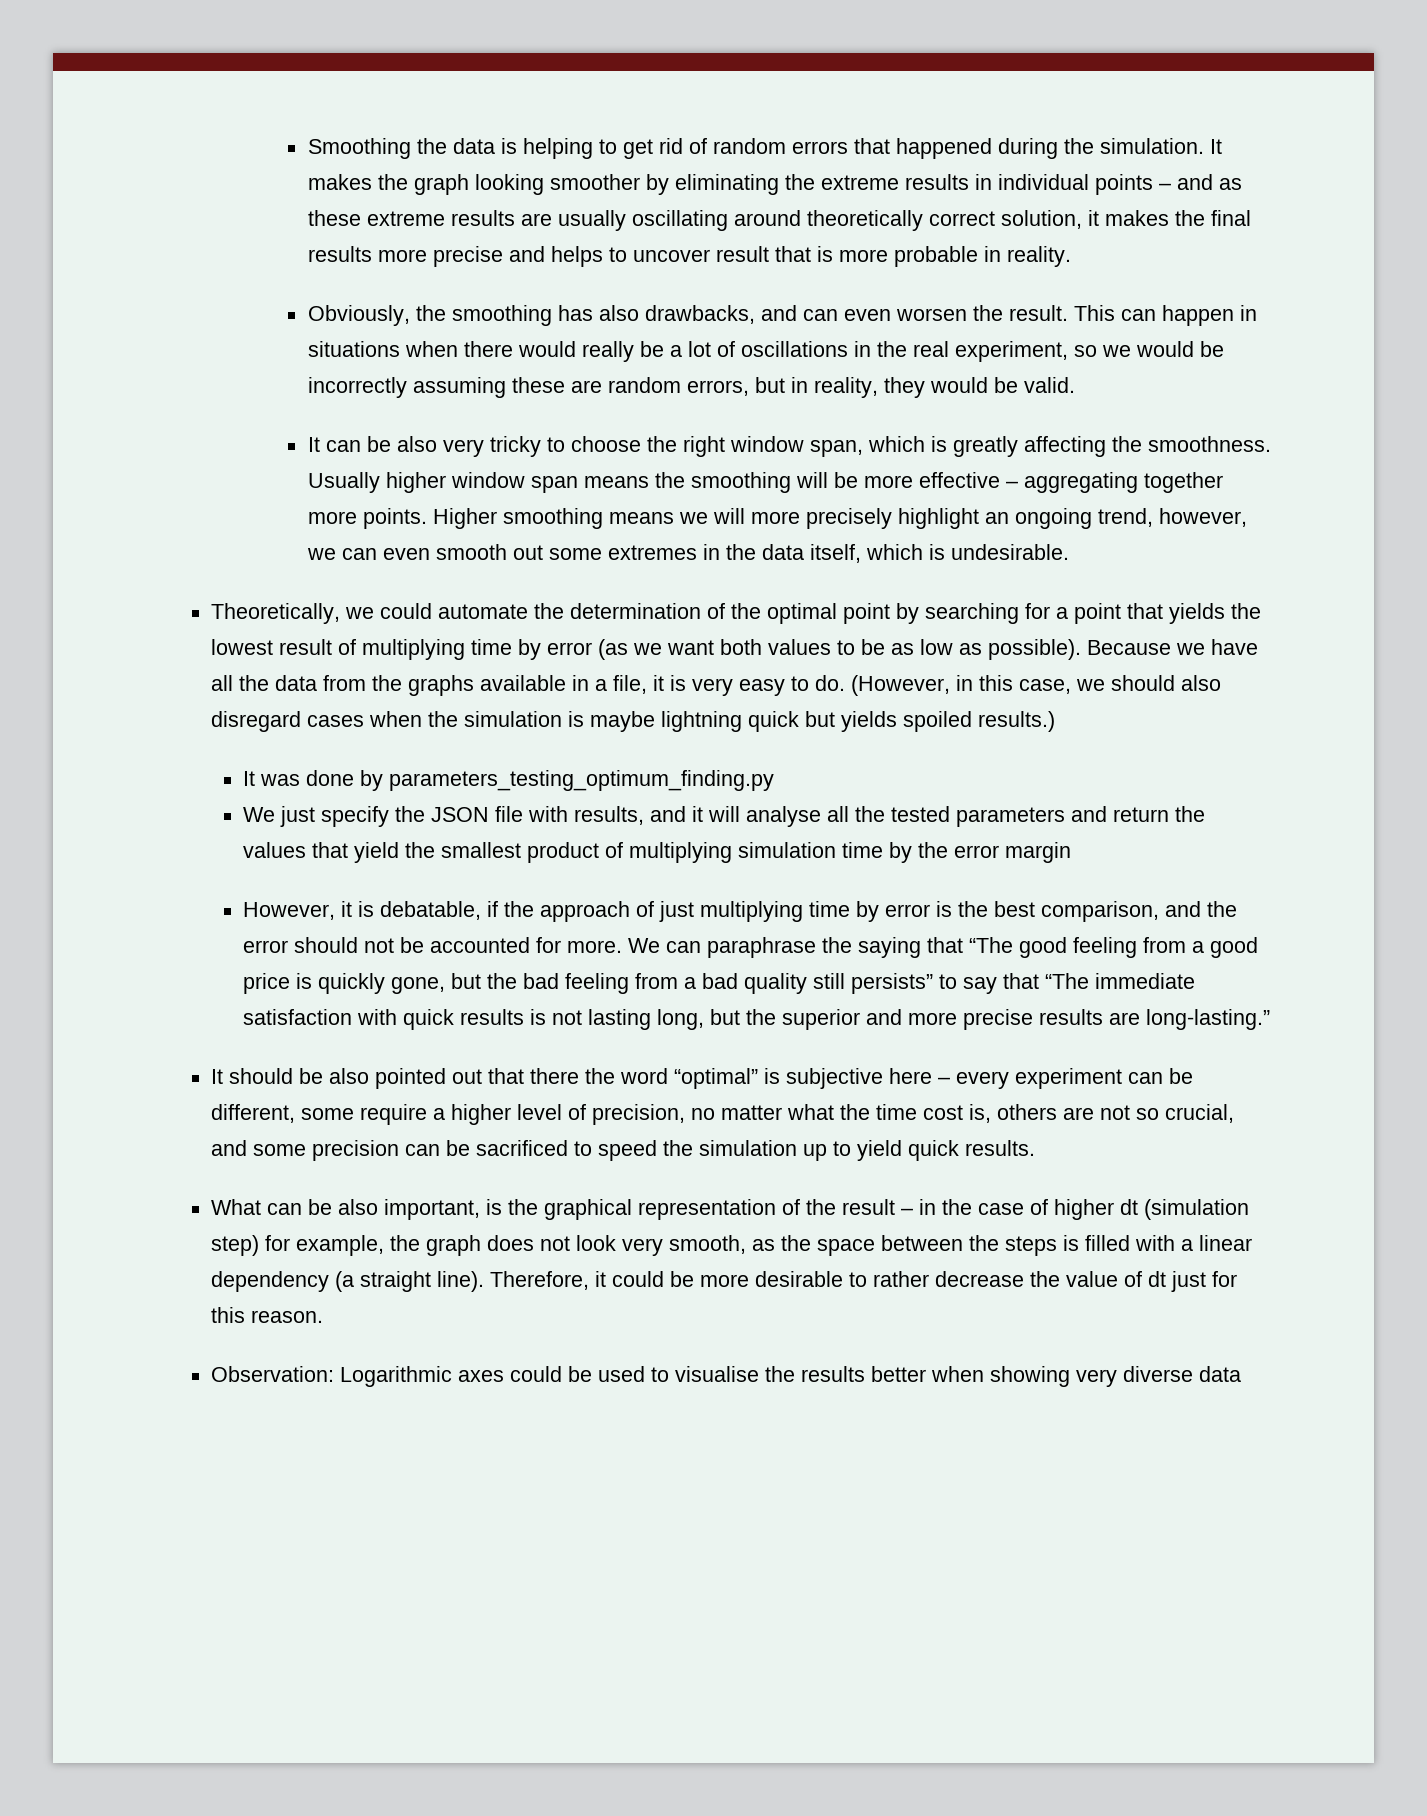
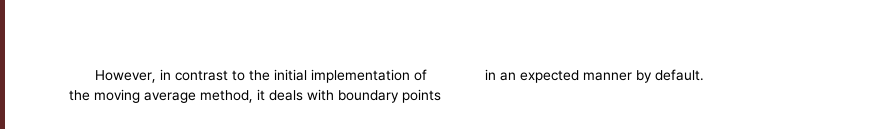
- Smoothing the data is helping to get rid of random errors that happened during the simulation. It makes the graph looking smoother by eliminating the extreme results in individual points – and as these extreme results are usually oscillating around theoretically correct solution, it makes the final results more precise and helps to uncover result that is more probable in reality.
- Obviously, the smoothing has also drawbacks, and can even worsen the result. This can happen in situations when there would really be a lot of oscillations in the real experiment, so we would be incorrectly assuming these are random errors, but in reality, they would be valid.
- It can be also very tricky to choose the right window span, which is greatly affecting the smoothness. Usually higher window span means the smoothing will be more effective – aggregating together more points. Higher smoothing means we will more precisely highlight an ongoing trend, however, we can even smooth out some extremes in the data itself, which is undesirable.
- Theoretically, we could automate the determination of the optimal point by searching for a point that yields the lowest result of multiplying time by error (as we want both values to be as low as possible). Because we have all the data from the graphs available in a file, it is very easy to do. (However, in this case, we should also disregard cases when the simulation is maybe lightning quick but yields spoiled results.)
- It was done by parameters_testing_optimum_finding.py
- We just specify the JSON file with results, and it will analyse all the tested parameters and return the values that yield the smallest product of multiplying simulation time by the error margin
- However, it is debatable, if the approach of just multiplying time by error is the best comparison, and the error should not be accounted for more. We can paraphrase the saying that “The good feeling from a good price is quickly gone, but the bad feeling from a bad quality still persists” to say that “The immediate satisfaction with quick results is not lasting long, but the superior and more precise results are long-lasting.”
- It should be also pointed out that there the word “optimal” is subjective here – every experiment can be different, some require a higher level of precision, no matter what the time cost is, others are not so crucial, and some precision can be sacrificed to speed the simulation up to yield quick results.
- What can be also important, is the graphical representation of the result – in the case of higher dt (simulation step) for example, the graph does not look very smooth, as the space between the steps is filled with a linear dependency (a straight line). Therefore, it could be more desirable to rather decrease the value of dt just for this reason.
- Observation: Logarithmic axes could be used to visualise the results better when showing very diverse data
+ However, in contrast to the initial implementation of the moving average method, it deals with boundary points in an expected manner by default.

